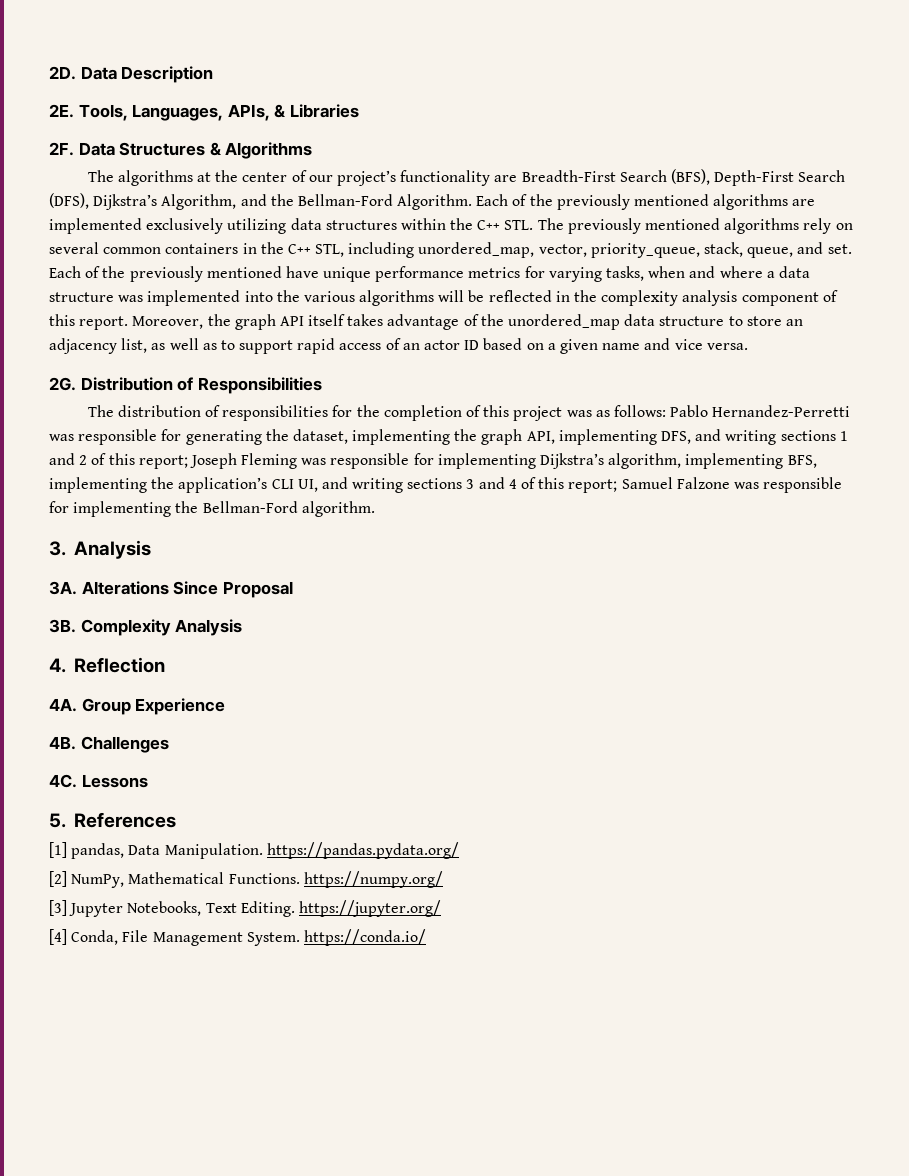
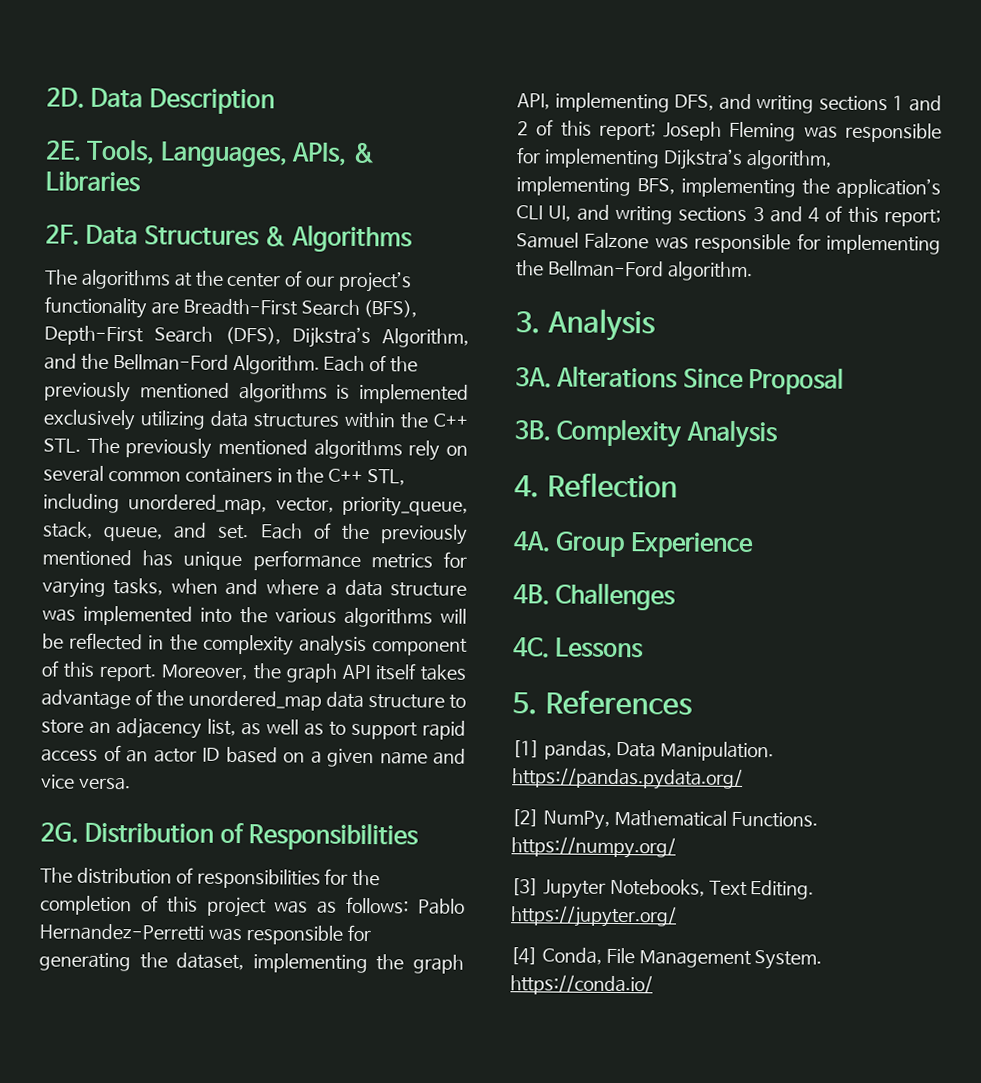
- Each of the previously mentioned algorithms are implemented exclusively utilizing data structures within the C++ STL. The previously mentioned algorithms rely on several common containers in the C++ STL, including unordered_map, vector, priority_queue, stack, queue, and set.
+ Each of the previously mentioned algorithms is implemented exclusively utilizing data structures within the C++ STL. The previously mentioned algorithms rely on several common containers in the C++ STL, including unordered_map, vector, priority_queue, stack, queue, and set.
- Each of the previously mentioned have unique performance metrics for varying tasks, when and where a data structure was implemented into the various algorithms will be reflected in the complexity analysis component of this report.
+ Each of the previously mentioned has unique performance metrics for varying tasks, when and where a data structure was implemented into the various algorithms will be reflected in the complexity analysis component of this report.

